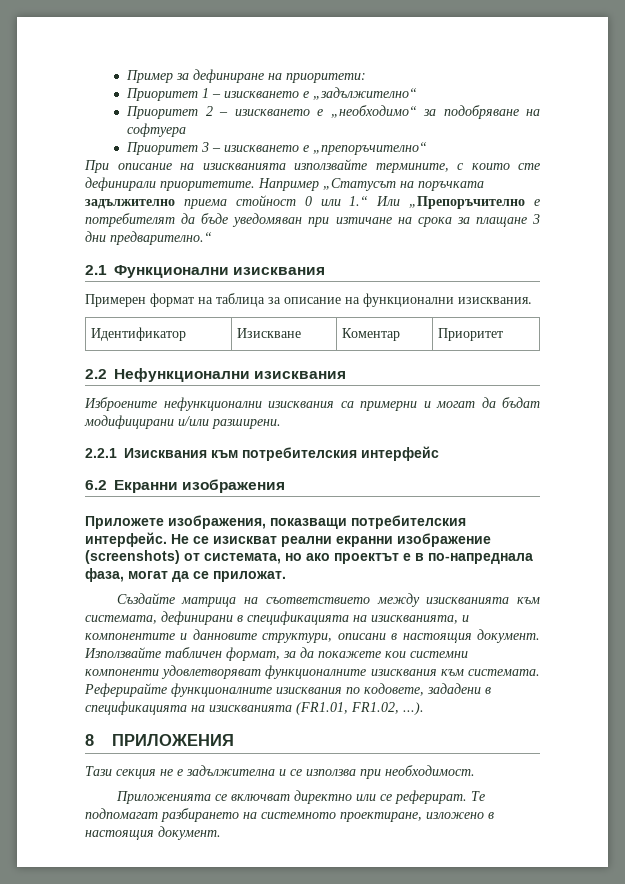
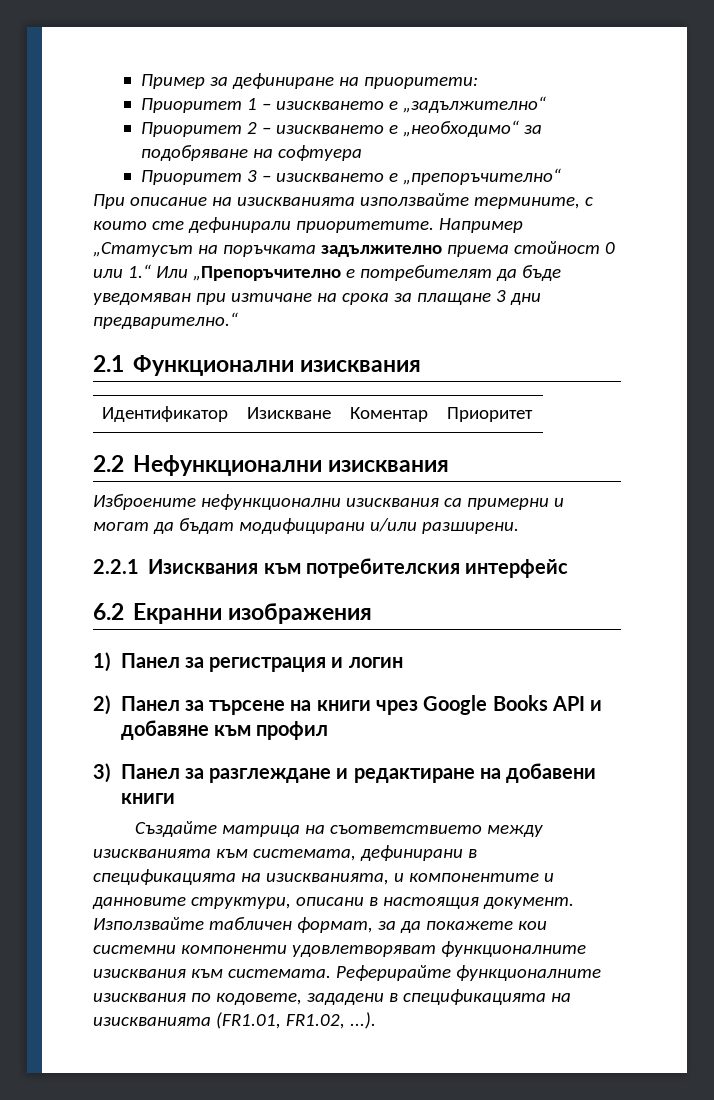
- Примерен формат на таблица за описание на функционални изисквания.
- Приложете изображения, показващи потребителския интерфейс. Не се изискват реални екранни изображение (screenshots) от системата, но ако проектът е в по-напреднала фаза, могат да се приложат.
+ 1) Панел за регистрация и логин
+ 2) Панел за търсене на книги чрез Google Books API и добавяне към профил
+ 3) Панел за разглеждане и редактиране на добавени книги
- 8 ПРИЛОЖЕНИЯ
- Тази секция не е задължителна и се използва при необходимост.
- Приложенията се включват директно или се реферират. Те подпомагат разбирането на системното проектиране, изложено в настоящия документ.

